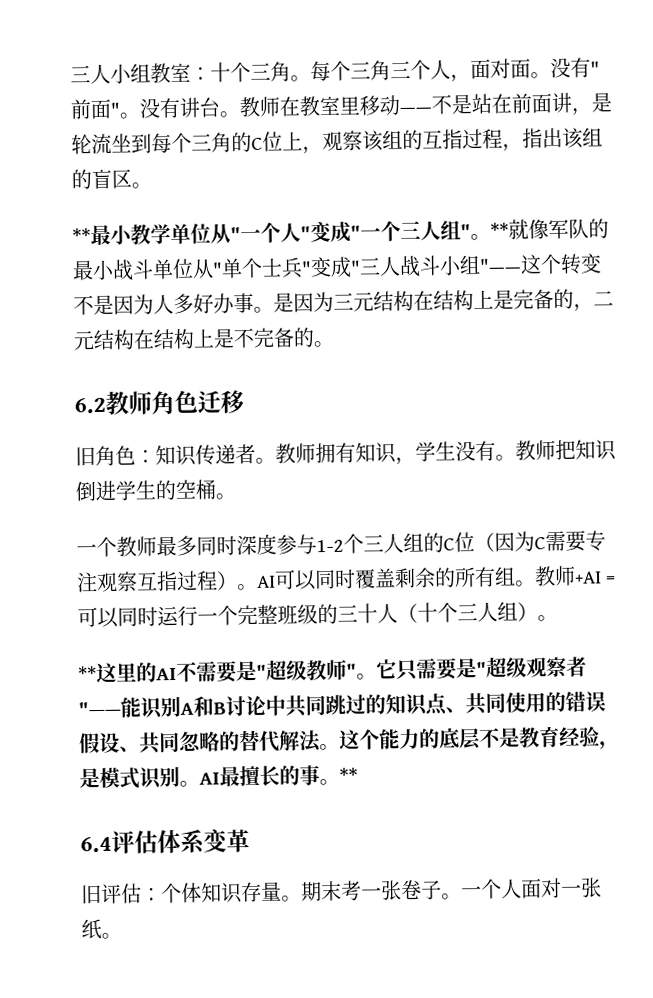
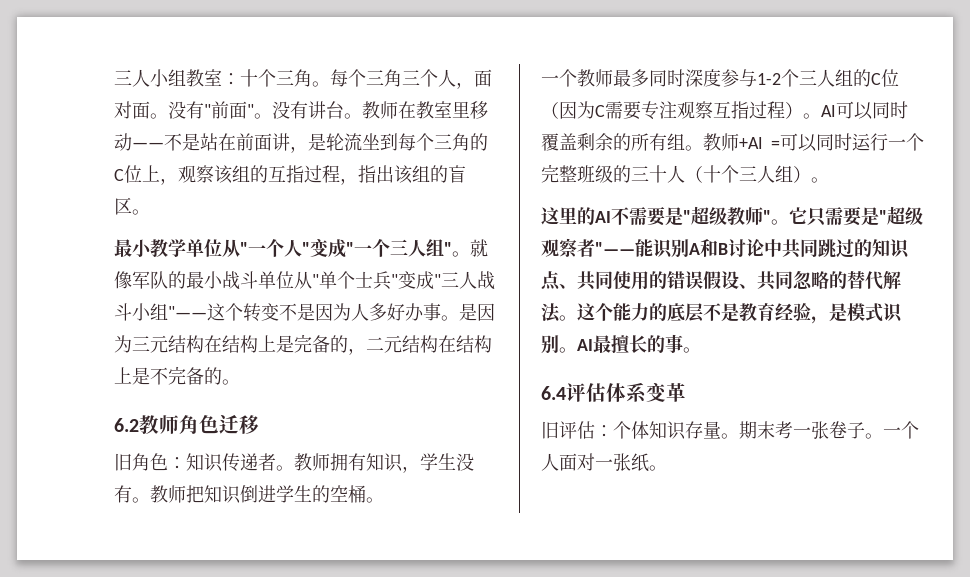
- **最小教学单位从"一个人"变成"一个三人组"。
+ 最小教学单位从"一个人"变成"一个三人组"。
- **就像军队的最小战斗单位从"单个士兵"变成"三人战斗小组"——这个转变不是因为人多好办事。
+ 就像军队的最小战斗单位从"单个士兵"变成"三人战斗小组"——这个转变不是因为人多好办事。
- **这里的AI不需要是"超级教师"。
+ 这里的AI不需要是"超级教师"。
- AI最擅长的事。**
+ AI最擅长的事。

